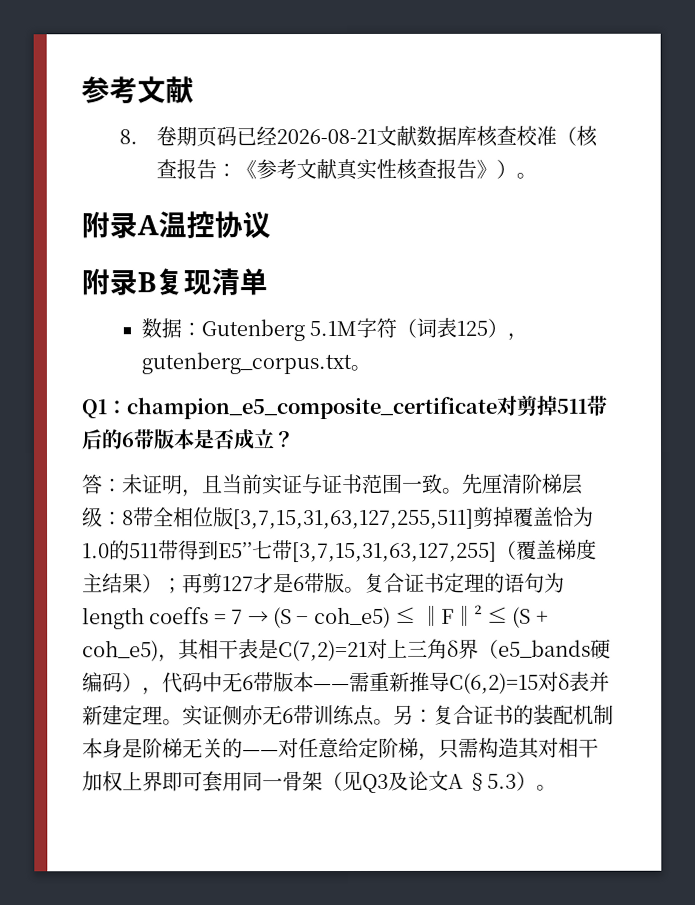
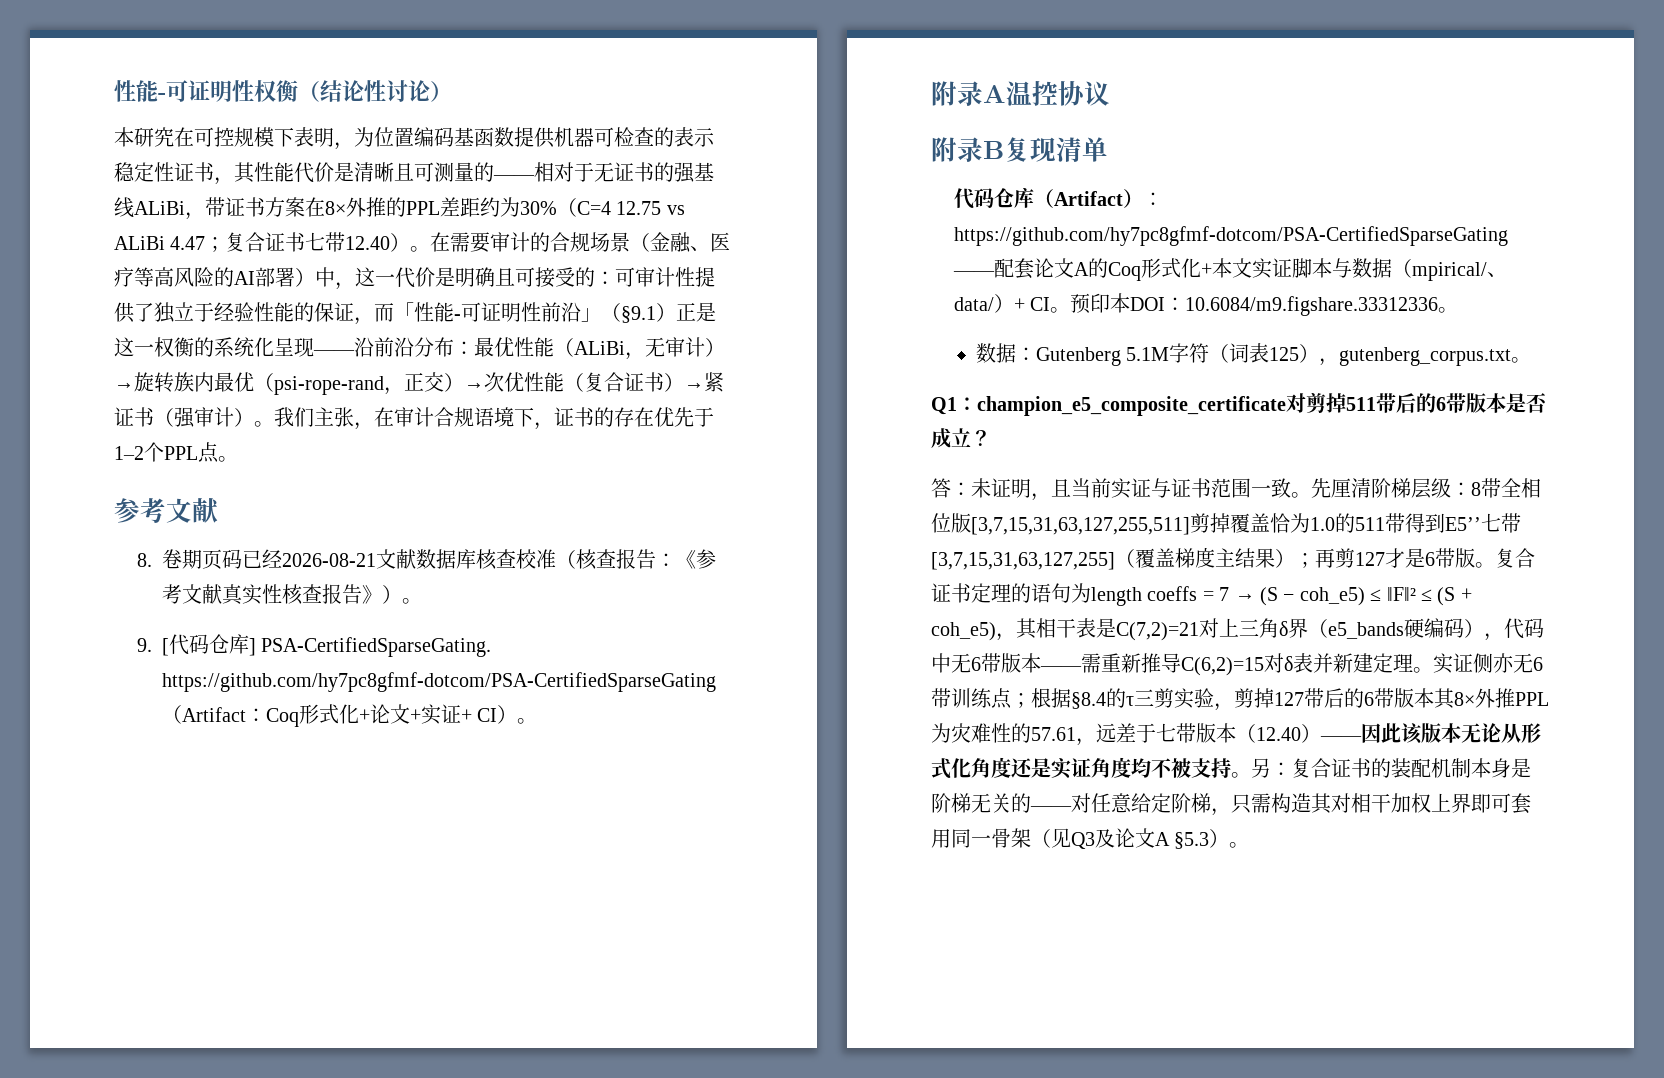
+ 性能-可证明性权衡（结论性讨论）
+ 本研究在可控规模下表明，为位置编码基函数提供机器可检查的表示稳定性证书，其性能代价是清晰且可测量的——相对于无证书的强基线ALiBi，带证书方案在8×外推的PPL差距约为30%（C=4 12.75 vs ALiBi 4.47；复合证书七带12.40）。在需要审计的合规场景（金融、医疗等高风险的AI部署）中，这一代价是明确且可接受的：可审计性提供了独立于经验性能的保证，而「性能-可证明性前沿」（§9.1）正是这一权衡的系统化呈现——沿前沿分布：最优性能（ALiBi，无审计）→旋转族内最优（psi-rope-rand，正交）→次优性能（复合证书）→紧证书（强审计）。我们主张，在审计合规语境下，证书的存在优先于1–2个PPL点。
+ 9. [代码仓库] PSA-CertifiedSparseGating. https://github.com/hy7pc8gfmf-dotcom/PSA-CertifiedSparseGating（Artifact：Coq形式化+论文+实证+ CI）。
+ 代码仓库（Artifact）：https://github.com/hy7pc8gfmf-dotcom/PSA-CertifiedSparseGating ——配套论文A的Coq形式化+本文实证脚本与数据（mpirical/、data/）+ CI。预印本DOI：10.6084/m9.figshare.33312336。
- 实证侧亦无6带训练点。
+ 实证侧亦无6带训练点；根据§8.4的τ三剪实验，剪掉127带后的6带版本其8×外推PPL为灾难性的57.61，远差于七带版本（12.40）——因此该版本无论从形式化角度还是实证角度均不被支持。

